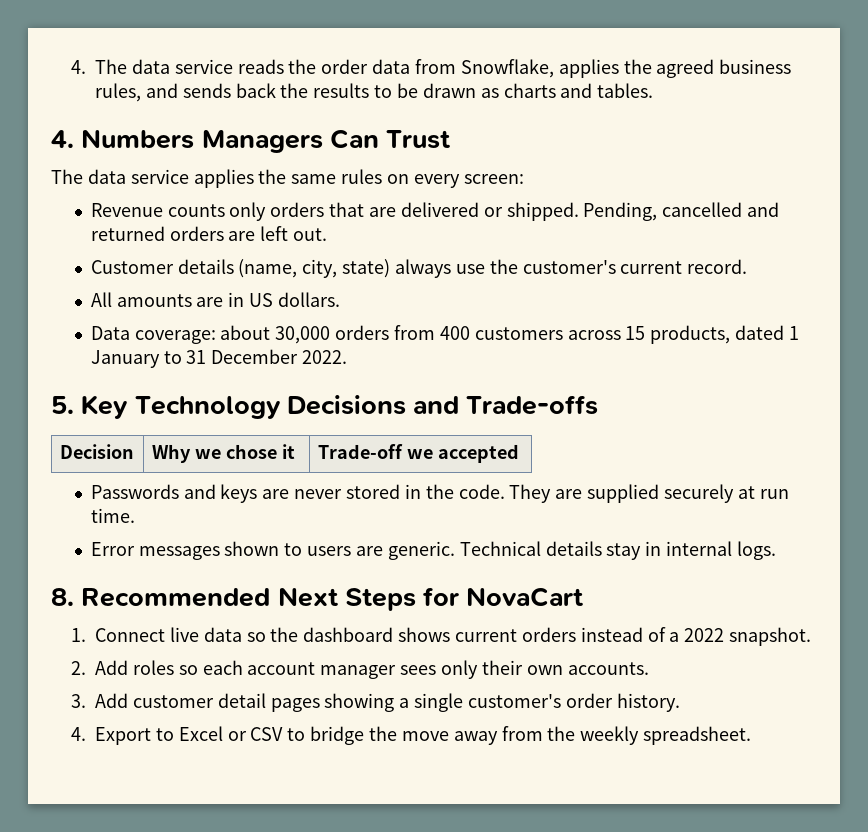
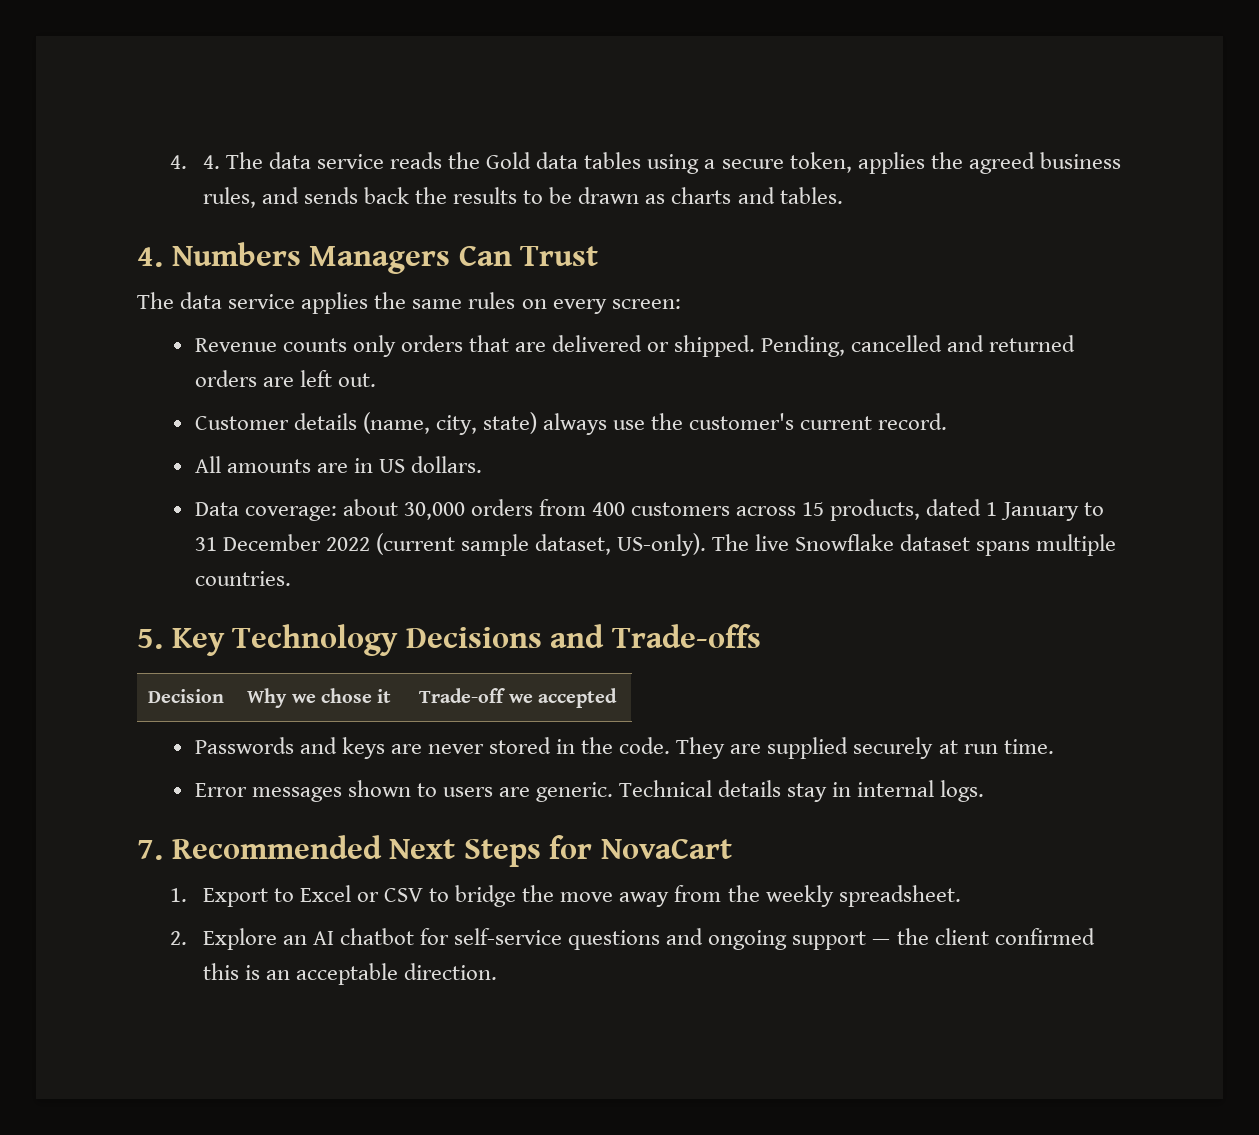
- 4. The data service reads the order data from Snowflake, applies the agreed business rules, and sends back the results to be drawn as charts and tables.
+ 4. 4. The data service reads the Gold data tables using a secure token, applies the agreed business rules, and sends back the results to be drawn as charts and tables.
- Data coverage: about 30,000 orders from 400 customers across 15 products, dated 1 January to 31 December 2022.
+ Data coverage: about 30,000 orders from 400 customers across 15 products, dated 1 January to 31 December 2022 (current sample dataset, US-only). The live Snowflake dataset spans multiple countries.
- 8. Recommended Next Steps for NovaCart
+ 7. Recommended Next Steps for NovaCart
- 1. Connect live data so the dashboard shows current orders instead of a 2022 snapshot.
- 2. Add roles so each account manager sees only their own accounts.
- 3. Add customer detail pages showing a single customer's order history.
- 4. Export to Excel or CSV to bridge the move away from the weekly spreadsheet.
+ 1. Export to Excel or CSV to bridge the move away from the weekly spreadsheet.
+ 2. Explore an AI chatbot for self-service questions and ongoing support — the client confirmed this is an acceptable direction.

